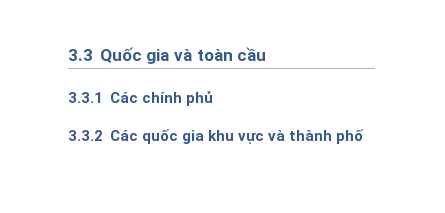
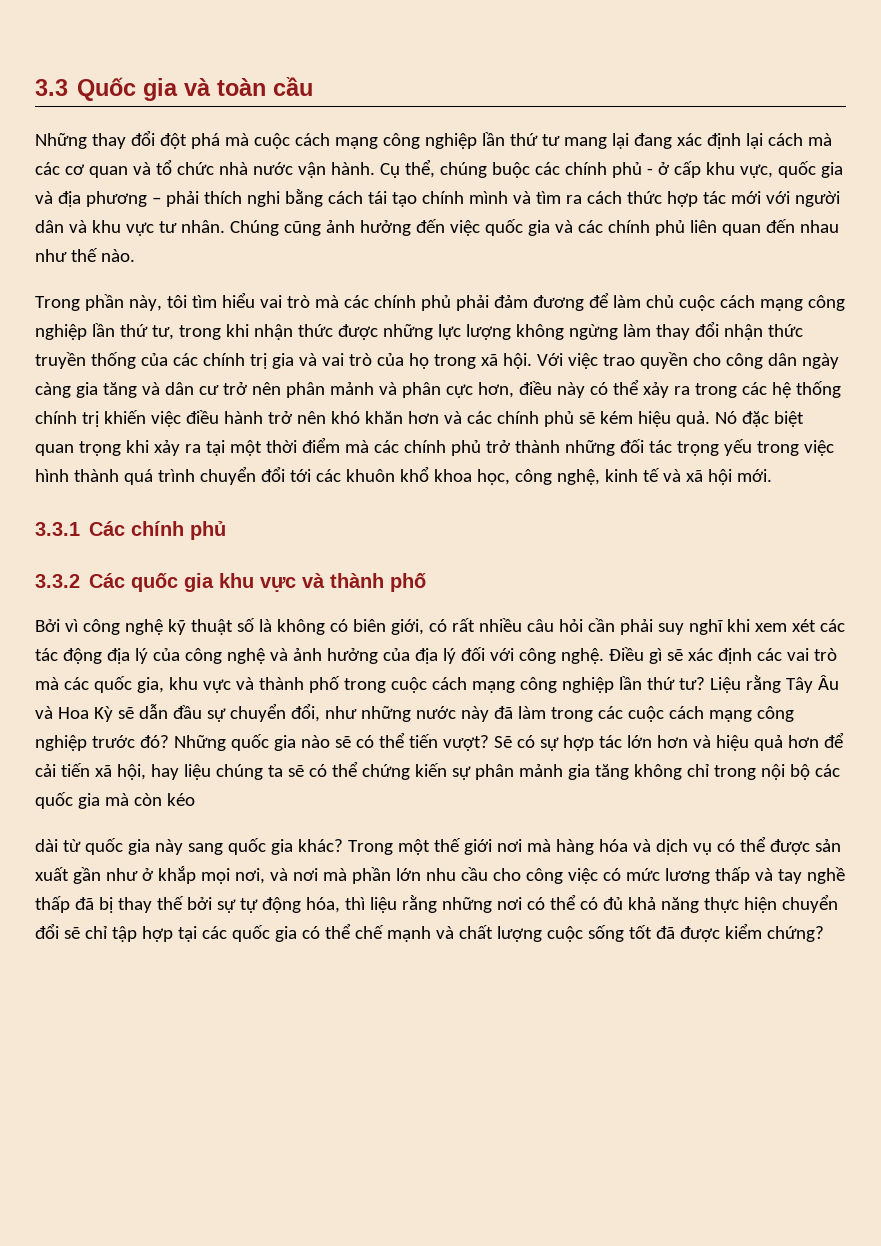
+ Những thay đổi đột phá mà cuộc cách mạng công nghiệp lần thứ tư mang lại đang xác định lại cách mà các cơ quan và tổ chức nhà nước vận hành. Cụ thể, chúng buộc các chính phủ - ở cấp khu vực, quốc gia và địa phương – phải thích nghi bằng cách tái tạo chính mình và tìm ra cách thức hợp tác mới với người dân và khu vực tư nhân. Chúng cũng ảnh hưởng đến việc quốc gia và các chính phủ liên quan đến nhau như thế nào.
+ Trong phần này, tôi tìm hiểu vai trò mà các chính phủ phải đảm đương để làm chủ cuộc cách mạng công nghiệp lần thứ tư, trong khi nhận thức được những lực lượng không ngừng làm thay đổi nhận thức truyền thống của các chính trị gia và vai trò của họ trong xã hội. Với việc trao quyền cho công dân ngày càng gia tăng và dân cư trở nên phân mảnh và phân cực hơn, điều này có thể xảy ra trong các hệ thống chính trị khiến việc điều hành trở nên khó khăn hơn và các chính phủ sẽ kém hiệu quả. Nó đặc biệt quan trọng khi xảy ra tại một thời điểm mà các chính phủ trở thành những đối tác trọng yếu trong việc hình thành quá trình chuyển đổi tới các khuôn khổ khoa học, công nghệ, kinh tế và xã hội mới.
+ Bởi vì công nghệ kỹ thuật số là không có biên giới, có rất nhiều câu hỏi cần phải suy nghĩ khi xem xét các tác động địa lý của công nghệ và ảnh hưởng của địa lý đối với công nghệ. Điều gì sẽ xác định các vai trò mà các quốc gia, khu vực và thành phố trong cuộc cách mạng công nghiệp lần thứ tư? Liệu rằng Tây Âu và Hoa Kỳ sẽ dẫn đầu sự chuyển đổi, như những nước này đã làm trong các cuộc cách mạng công nghiệp trước đó? Những quốc gia nào sẽ có thể tiến vượt? Sẽ có sự hợp tác lớn hơn và hiệu quả hơn để cải tiến xã hội, hay liệu chúng ta sẽ có thể chứng kiến sự phân mảnh gia tăng không chỉ trong nội bộ các quốc gia mà còn kéo
+ dài từ quốc gia này sang quốc gia khác? Trong một thế giới nơi mà hàng hóa và dịch vụ có thể được sản xuất gần như ở khắp mọi nơi, và nơi mà phần lớn nhu cầu cho công việc có mức lương thấp và tay nghề thấp đã bị thay thế bởi sự tự động hóa, thì liệu rằng những nơi có thể có đủ khả năng thực hiện chuyển đổi sẽ chỉ tập hợp tại các quốc gia có thể chế mạnh và chất lượng cuộc sống tốt đã được kiểm chứng?

